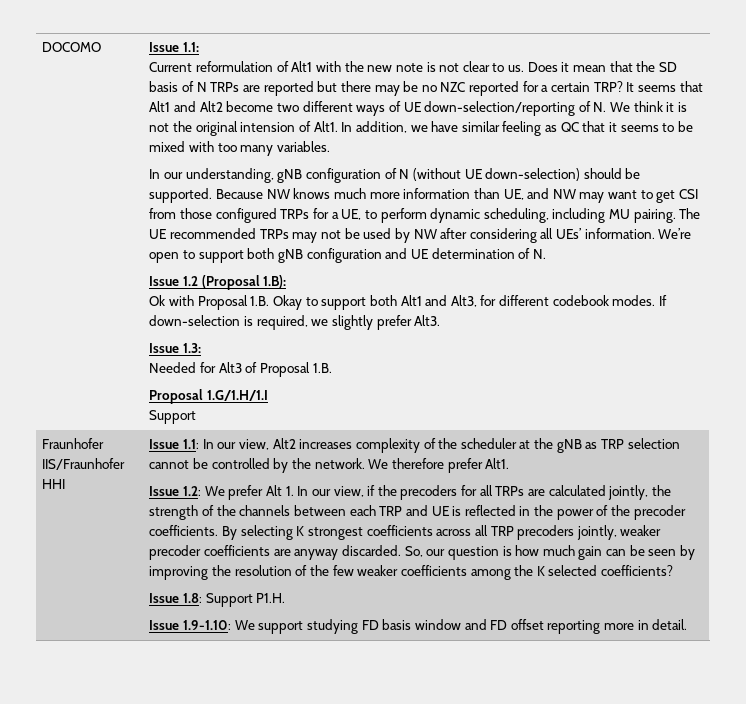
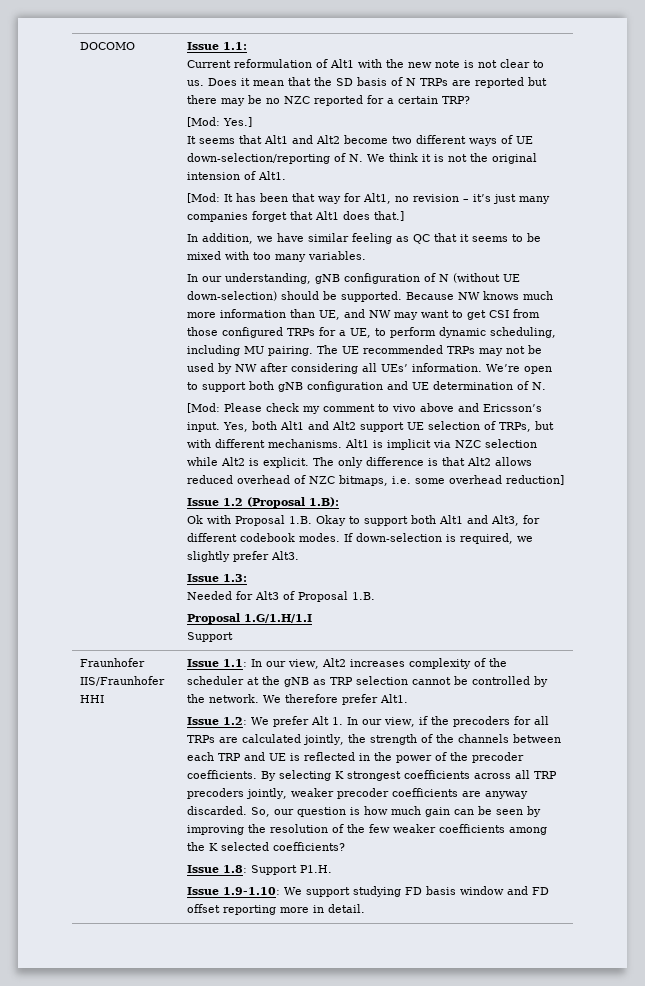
- Does it mean that the SD basis of N TRPs are reported but there may be no NZC reported for a certain TRP? It seems that Alt1 and Alt2 become two different ways of UE down-selection/reporting of N. We think it is not the original intension of Alt1. In addition, we have similar feeling as QC that it seems to be mixed with too many variables.
+ Does it mean that the SD basis of N TRPs are reported but there may be no NZC reported for a certain TRP?
+ [Mod: Yes.]
+ It seems that Alt1 and Alt2 become two different ways of UE down-selection/reporting of N. We think it is not the original intension of Alt1.
+ [Mod: It has been that way for Alt1, no revision – it’s just many companies forget that Alt1 does that.]
+ In addition, we have similar feeling as QC that it seems to be mixed with too many variables.
+ [Mod: Please check my comment to vivo above and Ericsson’s input. Yes, both Alt1 and Alt2 support UE selection of TRPs, but with different mechanisms. Alt1 is implicit via NZC selection while Alt2 is explicit. The only difference is that Alt2 allows reduced overhead of NZC bitmaps, i.e. some overhead reduction]

